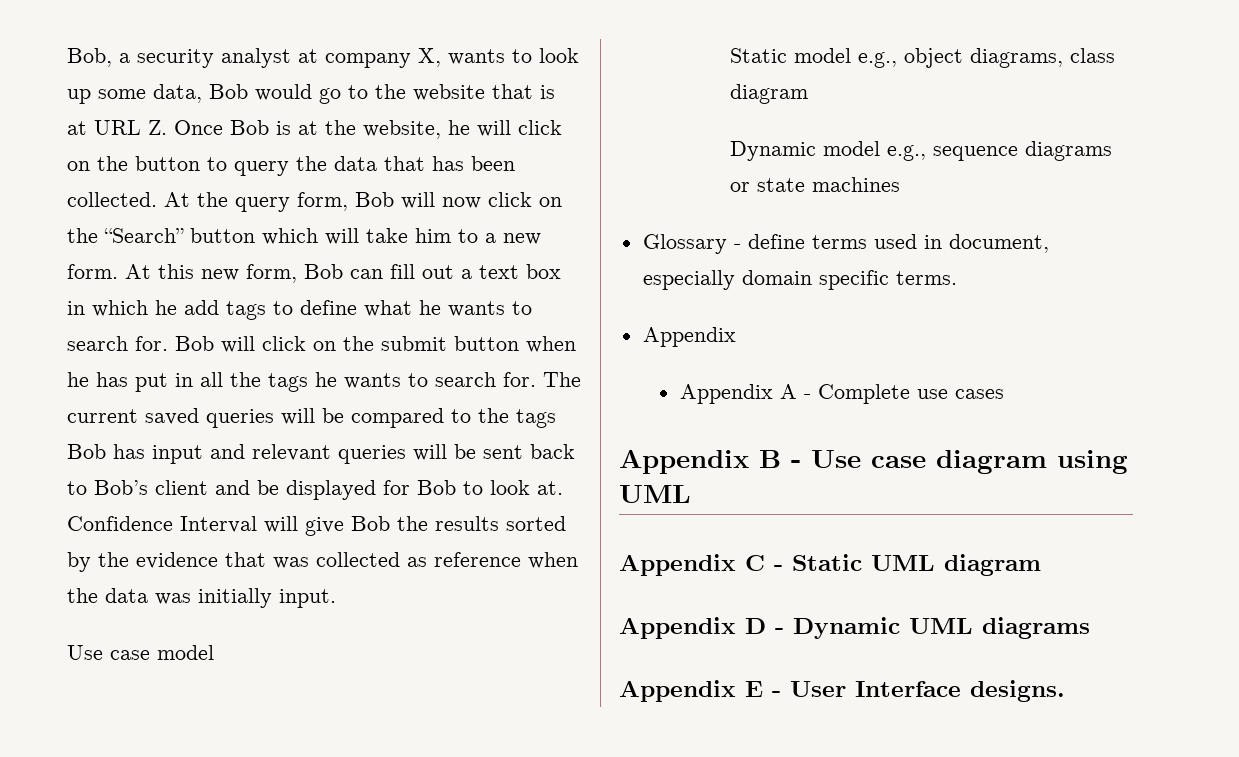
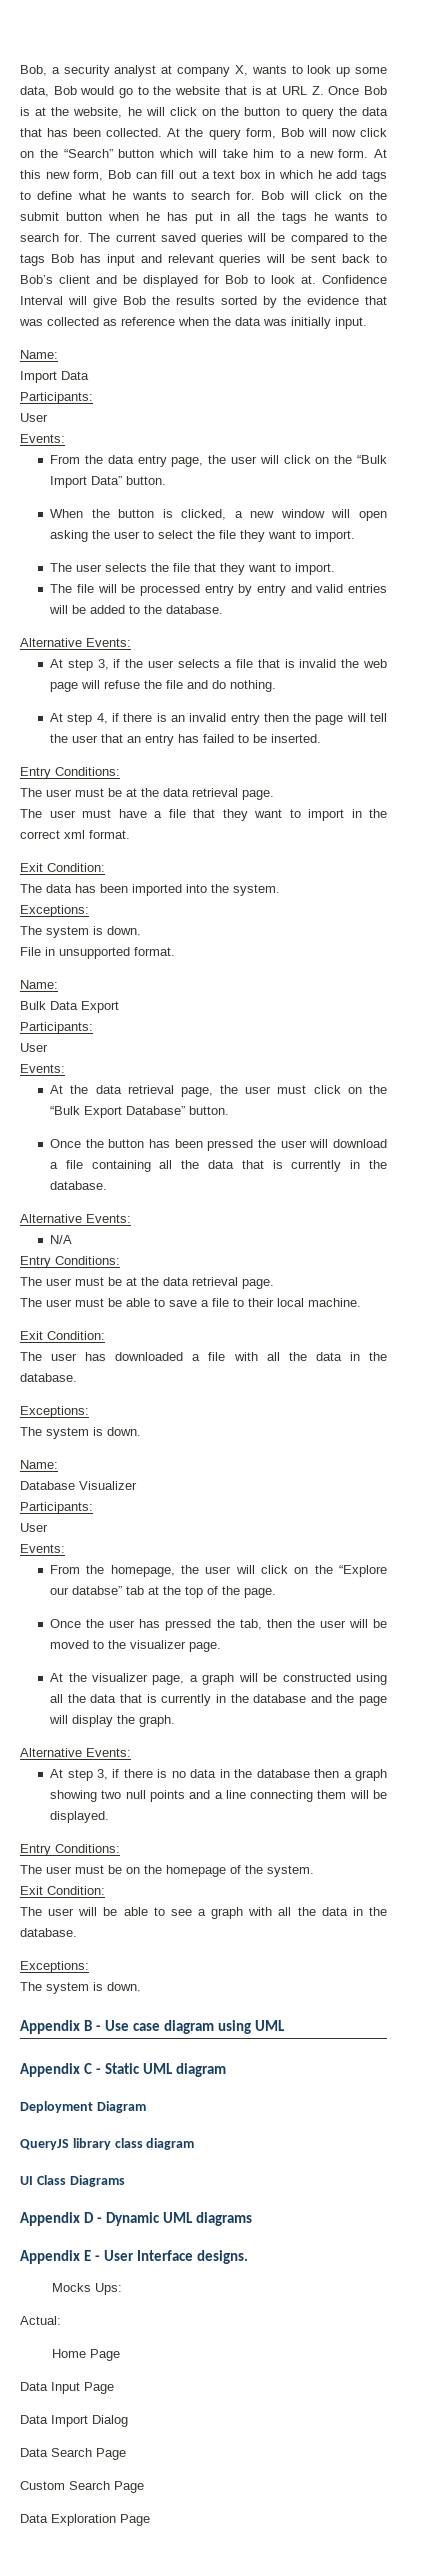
  Confidence Interval will give Bob the results sorted by the evidence that was collected as reference when the data was initially input.
- Use case model
- Static model e.g., object diagrams, class diagram
- Dynamic model e.g., sequence diagrams or state machines
- Glossary - define terms used in document, especially domain specific terms.
- Appendix
- Appendix A - Complete use cases
+ Name:
+ Import Data
+ Participants:
+ User
+ Events:
+ From the data entry page, the user will click on the “Bulk Import Data” button.
+ When the button is clicked, a new window will open asking the user to select the file they want to import.
+ The user selects the file that they want to import.
+ The file will be processed entry by entry and valid entries will be added to the database.
+ Alternative Events:
+ At step 3, if the user selects a file that is invalid the web page will refuse the file and do nothing.
+ At step 4, if there is an invalid entry then the page will tell the user that an entry has failed to be inserted.
+ Entry Conditions:
+ The user must be at the data retrieval page.
+ The user must have a file that they want to import in the correct xml format.
+ Exit Condition:
+ The data has been imported into the system.
+ Exceptions:
+ The system is down.
+ File in unsupported format.
+ Name:
+ Bulk Data Export
+ Participants:
+ User
+ Events:
+ At the data retrieval page, the user must click on the “Bulk Export Database” button.
+ Once the button has been pressed the user will download a file containing all the data that is currently in the database.
+ Alternative Events:
+ N/A
+ Entry Conditions:
+ The user must be at the data retrieval page.
+ The user must be able to save a file to their local machine.
+ Exit Condition:
+ The user has downloaded a file with all the data in the database.
+ Exceptions:
+ The system is down.
+ Name:
+ Database Visualizer
+ Participants:
+ User
+ Events:
+ From the homepage, the user will click on the “Explore our databse” tab at the top of the page.
+ Once the user has pressed the tab, then the user will be moved to the visualizer page.
+ At the visualizer page, a graph will be constructed using all the data that is currently in the database and the page will display the graph.
+ Alternative Events:
+ At step 3, if there is no data in the database then a graph showing two null points and a line connecting them will be displayed.
+ Entry Conditions:
+ The user must be on the homepage of the system.
+ Exit Condition:
+ The user will be able to see a graph with all the data in the database.
+ Exceptions:
+ The system is down.
+ Deployment Diagram
+ QueryJS library class diagram
+ UI Class Diagrams
+ Mocks Ups:
+ Actual:
+ Home Page
+ Data Input Page
+ Data Import Dialog
+ Data Search Page
+ Custom Search Page
+ Data Exploration Page

